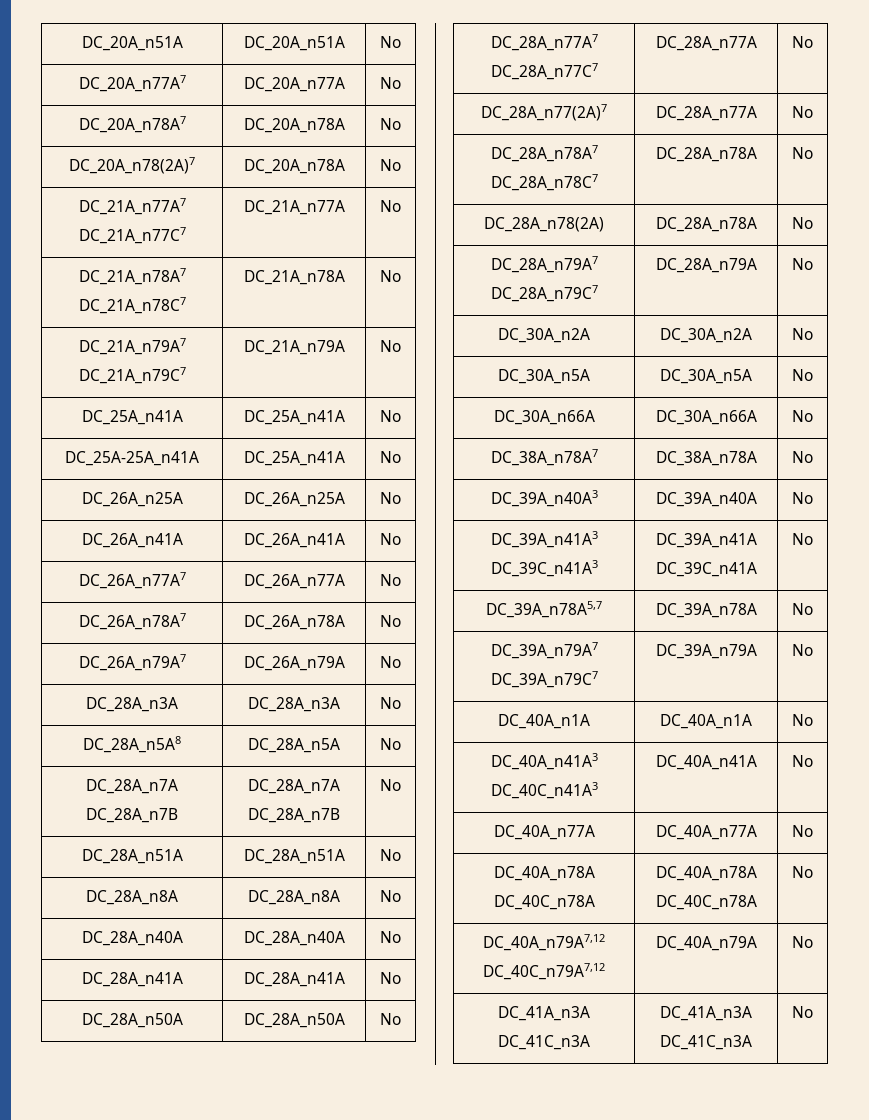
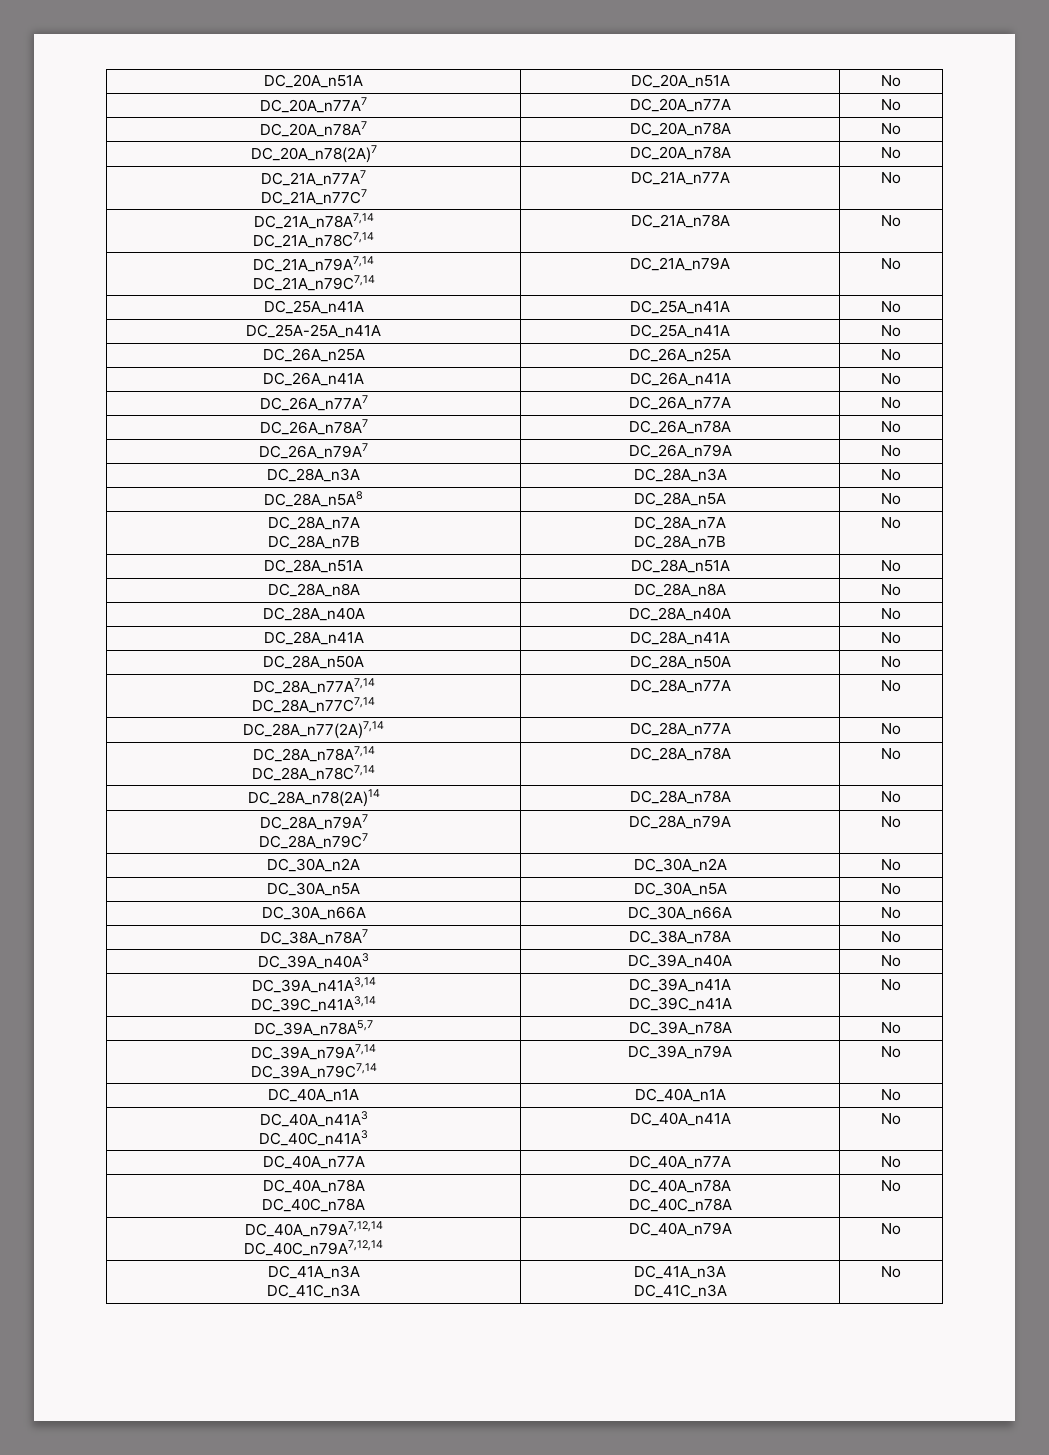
- DC_21A_n78A7
- DC_21A_n78C7 | DC_21A_n78A | No
+ DC_21A_n78A7,14
+ DC_21A_n78C7,14 | DC_21A_n78A | No
- DC_21A_n79A7
- DC_21A_n79C7 | DC_21A_n79A | No
+ DC_21A_n79A7,14
+ DC_21A_n79C7,14 | DC_21A_n79A | No
- DC_28A_n77A7
- DC_28A_n77C7 | DC_28A_n77A | No
- DC_28A_n77(2A)7 | DC_28A_n77A | No
- DC_28A_n78A7
- DC_28A_n78C7 | DC_28A_n78A | No
- DC_28A_n78(2A) | DC_28A_n78A | No
+ DC_28A_n77A7,14
+ DC_28A_n77C7,14 | DC_28A_n77A | No
+ DC_28A_n77(2A)7,14 | DC_28A_n77A | No
+ DC_28A_n78A7,14
+ DC_28A_n78C7,14 | DC_28A_n78A | No
+ DC_28A_n78(2A)14 | DC_28A_n78A | No
- DC_39A_n41A3
- DC_39C_n41A3 | DC_39A_n41A
+ DC_39A_n41A3,14
+ DC_39C_n41A3,14 | DC_39A_n41A
- DC_39A_n79A7
- DC_39A_n79C7 | DC_39A_n79A | No
+ DC_39A_n79A7,14
+ DC_39A_n79C7,14 | DC_39A_n79A | No
- DC_40A_n79A7,12
- DC_40C_n79A7,12 | DC_40A_n79A | No
+ DC_40A_n79A7,12,14
+ DC_40C_n79A7,12,14 | DC_40A_n79A | No

